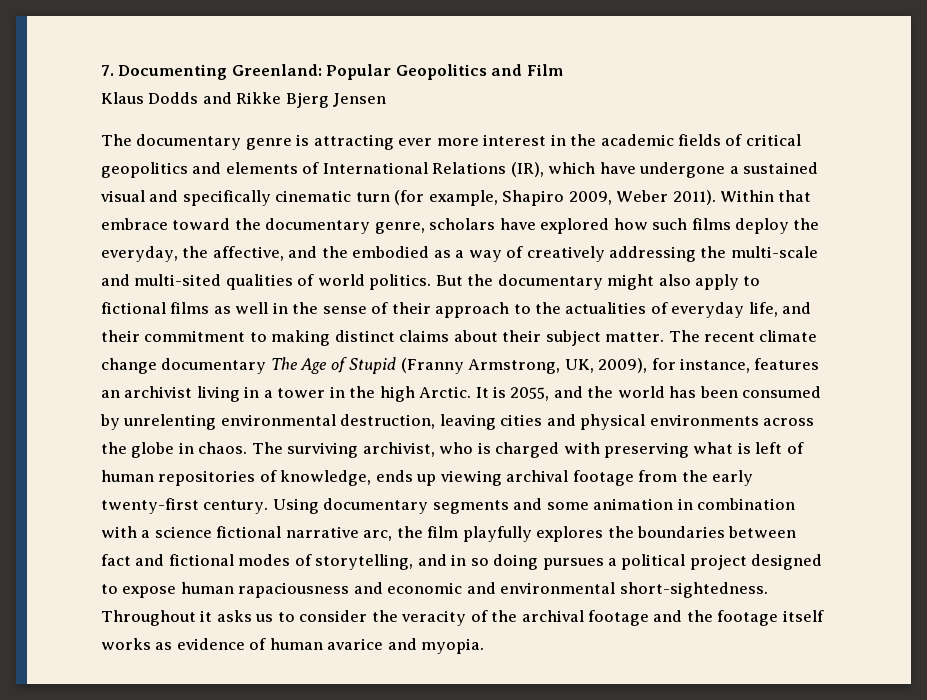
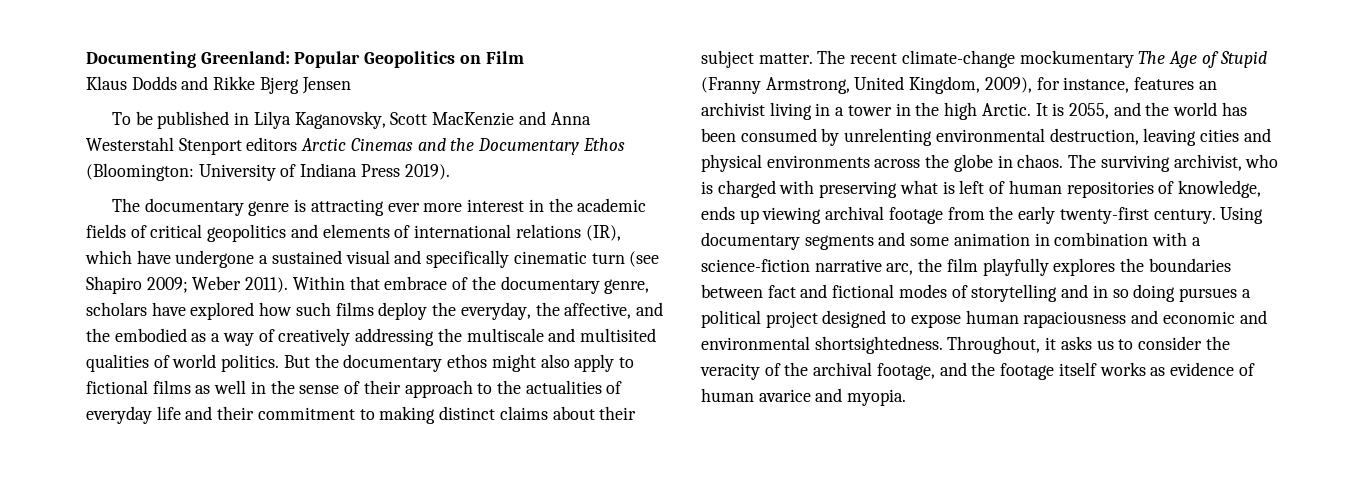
- 7. Documenting Greenland: Popular Geopolitics and Film
+ Documenting Greenland: Popular Geopolitics on Film
+ To be published in Lilya Kaganovsky, Scott MacKenzie and Anna Westerstahl Stenport editors Arctic Cinemas and the Documentary Ethos (Bloomington: University of Indiana Press 2019).
- The documentary genre is attracting ever more interest in the academic fields of critical geopolitics and elements of International Relations (IR), which have undergone a sustained visual and specifically cinematic turn (for example, Shapiro 2009, Weber 2011).
+ The documentary genre is attracting ever more interest in the academic fields of critical geopolitics and elements of international relations (IR), which have undergone a sustained visual and specifically cinematic turn (see Shapiro 2009; Weber 2011).
- Within that embrace toward the documentary genre, scholars have explored how such films deploy the everyday, the affective, and the embodied as a way of creatively addressing the multi-scale and multi-sited qualities of world politics.
+ Within that embrace of the documentary genre, scholars have explored how such films deploy the everyday, the affective, and the embodied as a way of creatively addressing the multiscale and multisited qualities of world politics.
- But the documentary might also apply to fictional films as well in the sense of their approach to the actualities of everyday life, and their commitment to making distinct claims about their subject matter.
+ But the documentary ethos might also apply to fictional films as well in the sense of their approach to the actualities of everyday life and their commitment to making distinct claims about their subject matter.
- The recent climate change documentary The Age of Stupid (Franny Armstrong, UK, 2009), for instance, features an archivist living in a tower in the high Arctic.
+ The recent climate-change mockumentary The Age of Stupid (Franny Armstrong, United Kingdom, 2009), for instance, features an archivist living in a tower in the high Arctic.
- Using documentary segments and some animation in combination with a science fictional narrative arc, the film playfully explores the boundaries between fact and fictional modes of storytelling, and in so doing pursues a political project designed to expose human rapaciousness and economic and environmental short-sightedness. Throughout it asks us to consider the veracity of the archival footage and the footage itself works as evidence of human avarice and myopia.
+ Using documentary segments and some animation in combination with a science-fiction narrative arc, the film playfully explores the boundaries between fact and fictional modes of storytelling and in so doing pursues a political project designed to expose human rapaciousness and economic and environmental shortsightedness. Throughout, it asks us to consider the veracity of the archival footage, and the footage itself works as evidence of human avarice and myopia.

